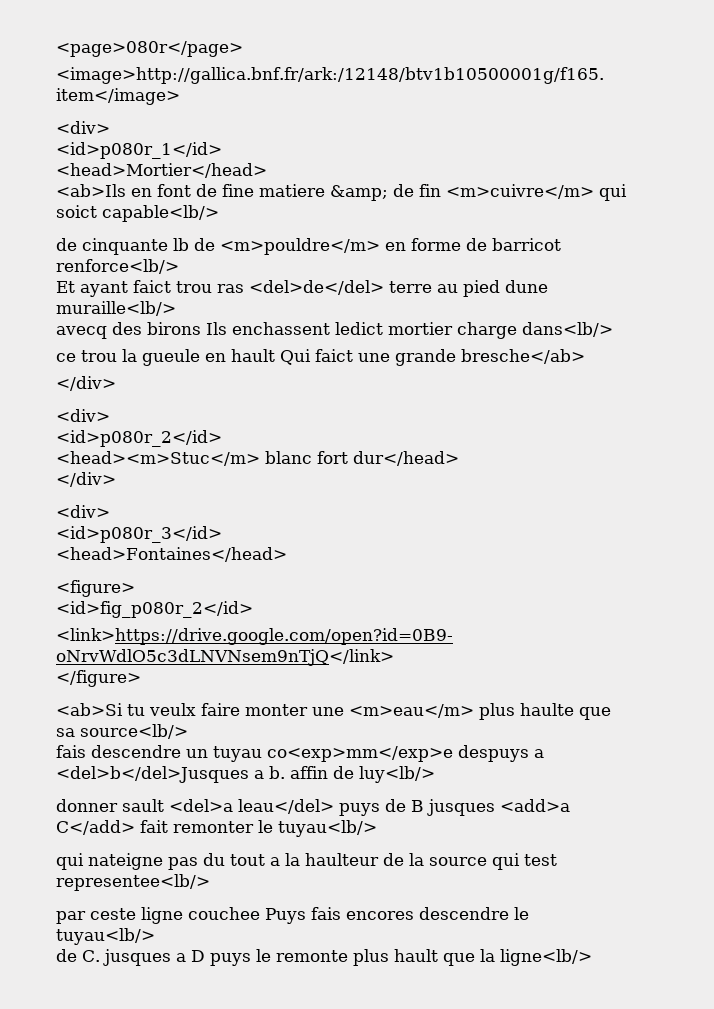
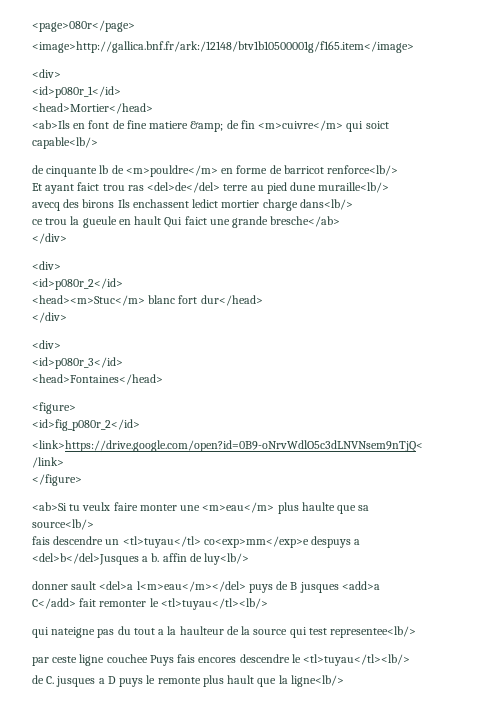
- fais descendre un tuyau co<exp>mm</exp>e despuys a <del>b</del>Jusques a b. affin de luy<lb/>
+ fais descendre un <tl>tuyau</tl> co<exp>mm</exp>e despuys a <del>b</del>Jusques a b. affin de luy<lb/>
- donner sault <del>a leau</del> puys de B jusques <add>a C</add> fait remonter le tuyau<lb/>
+ donner sault <del>a l<m>eau</m></del> puys de B jusques <add>a C</add> fait remonter le <tl>tuyau</tl><lb/>
- par ceste ligne couchee Puys fais encores descendre le tuyau<lb/>
+ par ceste ligne couchee Puys fais encores descendre le <tl>tuyau</tl><lb/>

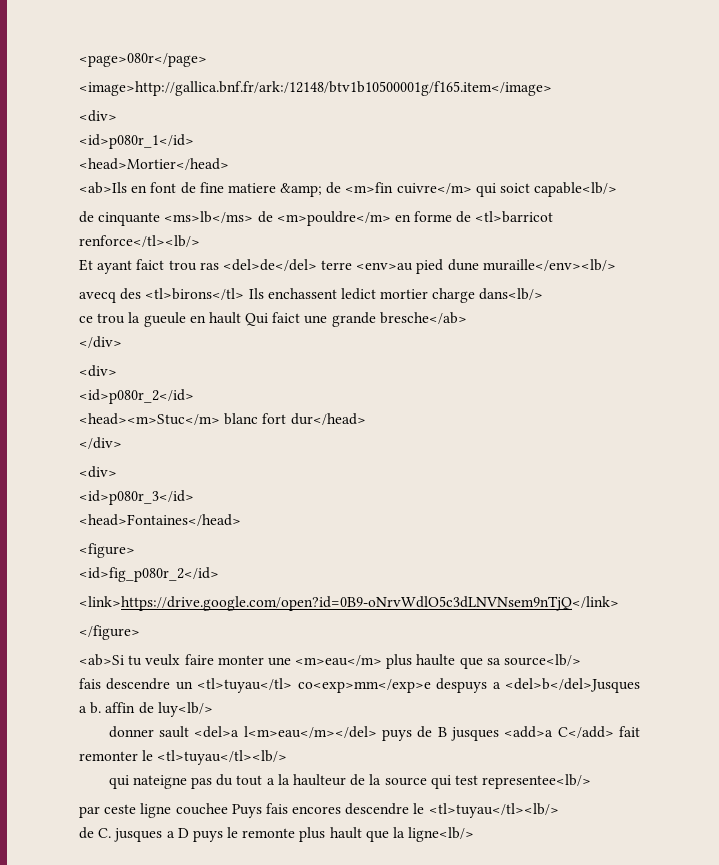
- <ab>Ils en font de fine matiere &amp; de fin <m>cuivre</m> qui soict capable<lb/>
+ <ab>Ils en font de fine matiere &amp; de <m>fin cuivre</m> qui soict capable<lb/>
- de cinquante lb de <m>pouldre</m> en forme de barricot renforce<lb/>
+ de cinquante <ms>lb</ms> de <m>pouldre</m> en forme de <tl>barricot renforce</tl><lb/>
- Et ayant faict trou ras <del>de</del> terre au pied dune muraille<lb/>
+ Et ayant faict trou ras <del>de</del> terre <env>au pied dune muraille</env><lb/>
- avecq des birons Ils enchassent ledict mortier charge dans<lb/>
+ avecq des <tl>birons</tl> Ils enchassent ledict mortier charge dans<lb/>

